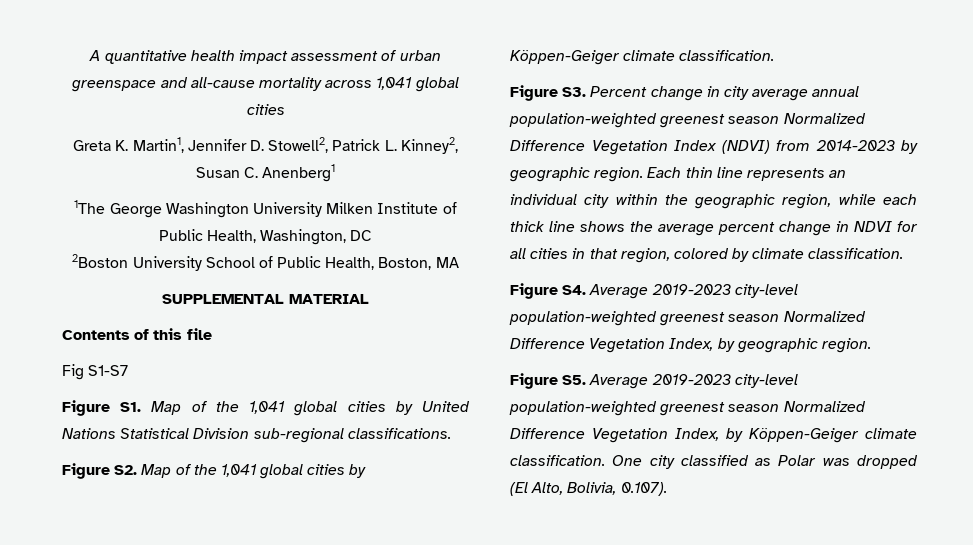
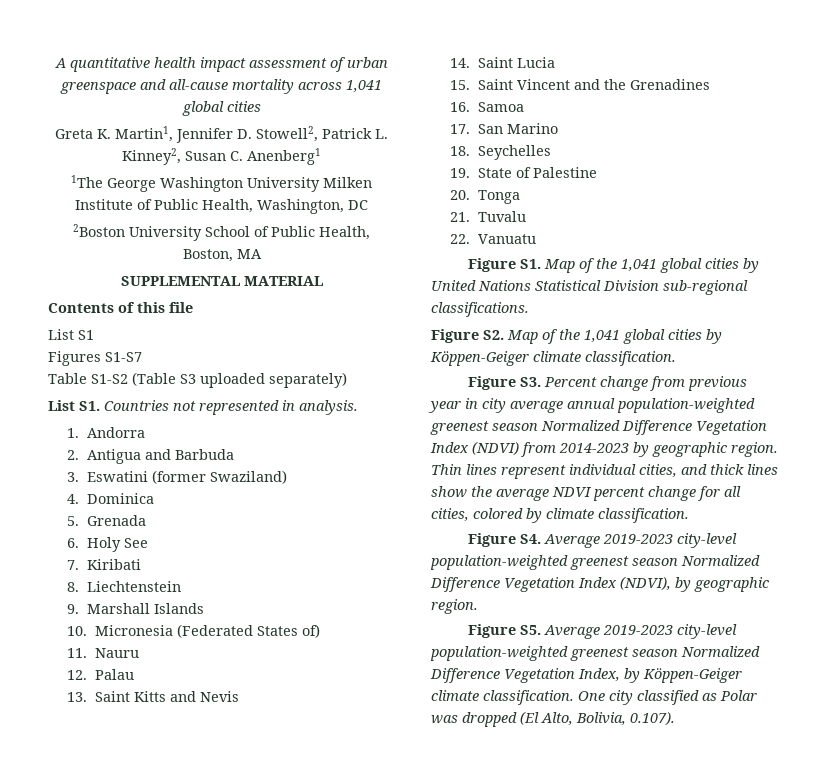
- Fig S1-S7
+ List S1
+ Figures S1-S7
+ Table S1-S2 (Table S3 uploaded separately)
+ List S1. Countries not represented in analysis.
+ 1. Andorra
+ 2. Antigua and Barbuda
+ 3. Eswatini (former Swaziland)
+ 4. Dominica
+ 5. Grenada
+ 6. Holy See
+ 7. Kiribati
+ 8. Liechtenstein
+ 9. Marshall Islands
+ 10. Micronesia (Federated States of)
+ 11. Nauru
+ 12. Palau
+ 13. Saint Kitts and Nevis
+ 14. Saint Lucia
+ 15. Saint Vincent and the Grenadines
+ 16. Samoa
+ 17. San Marino
+ 18. Seychelles
+ 19. State of Palestine
+ 20. Tonga
+ 21. Tuvalu
+ 22. Vanuatu
- Figure S3. Percent change in city average annual population-weighted greenest season Normalized Difference Vegetation Index (NDVI) from 2014-2023 by geographic region.
+ Figure S3. Percent change from previous year in city average annual population-weighted greenest season Normalized Difference Vegetation Index (NDVI) from 2014-2023 by geographic region.
- Each thin line represents an individual city within the geographic region, while each thick line shows the average percent change in NDVI for all cities in that region, colored by climate classification.
+ Thin lines represent individual cities, and thick lines show the average NDVI percent change for all cities, colored by climate classification.
- Figure S4. Average 2019-2023 city-level population-weighted greenest season Normalized Difference Vegetation Index, by geographic region.
+ Figure S4. Average 2019-2023 city-level population-weighted greenest season Normalized Difference Vegetation Index (NDVI), by geographic region.

